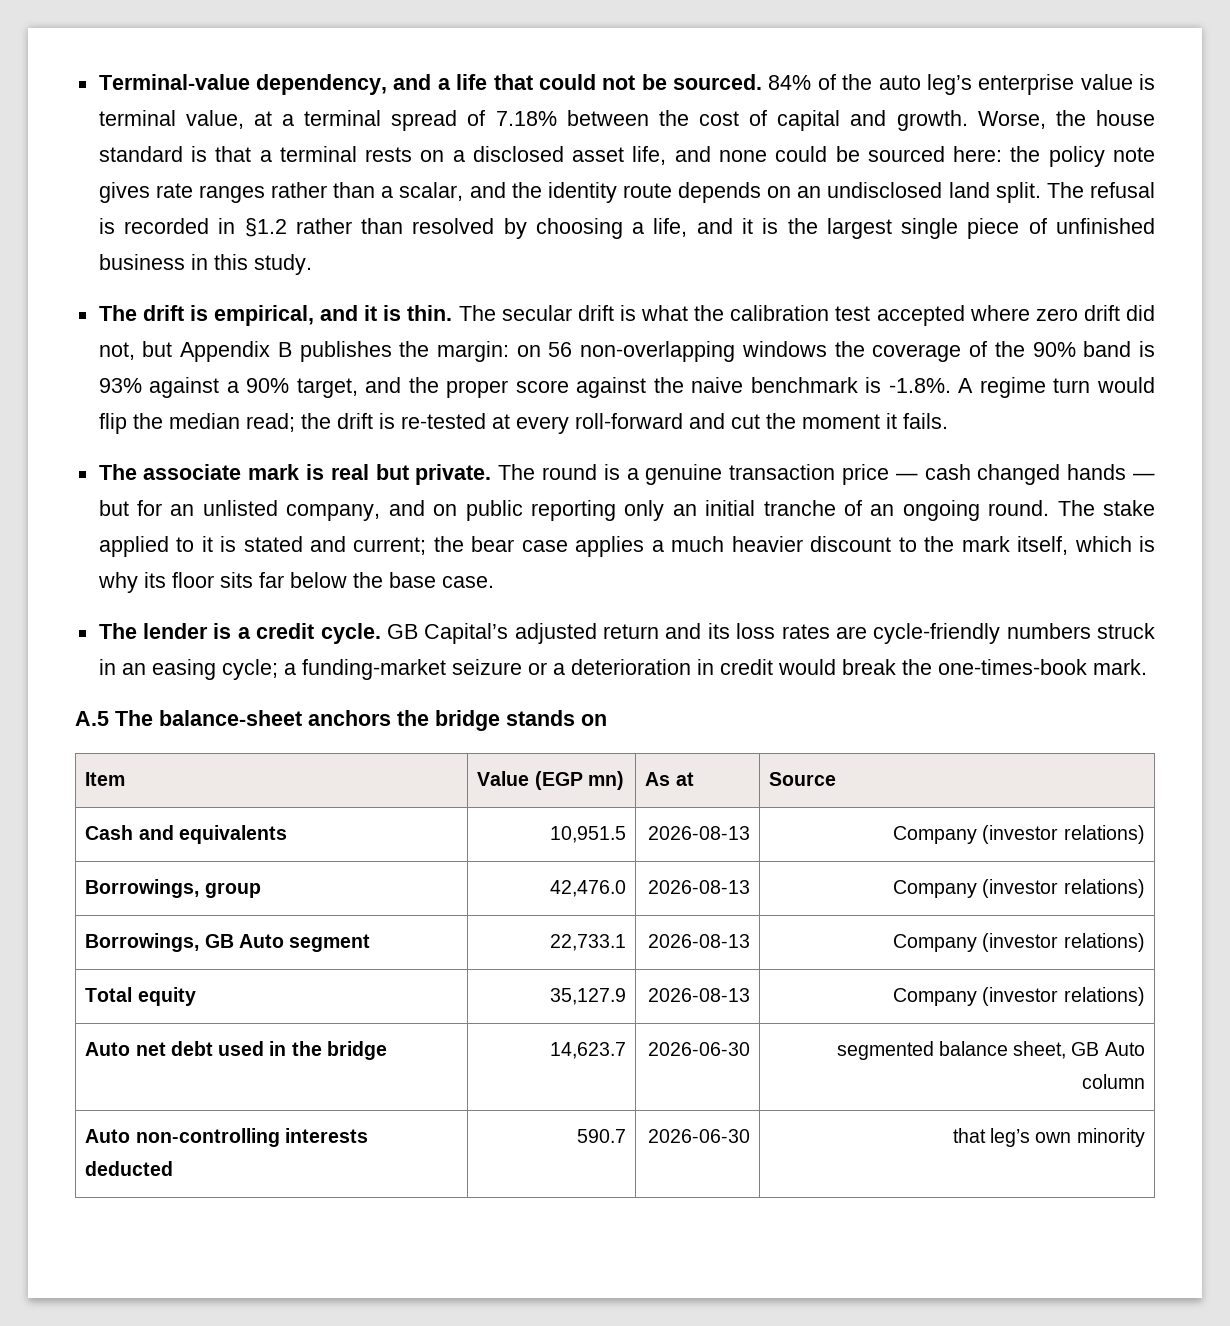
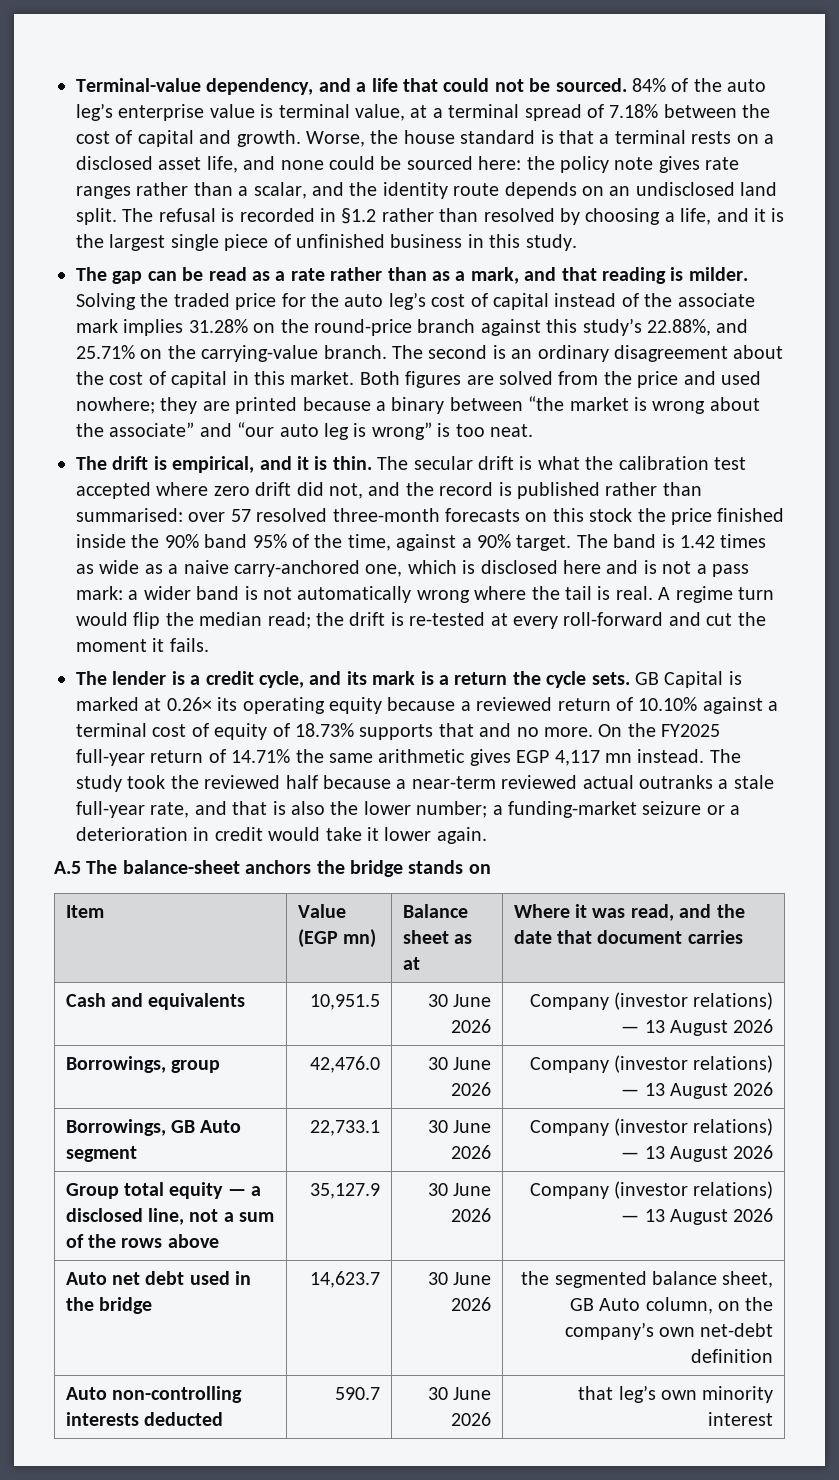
+ The gap can be read as a rate rather than as a mark, and that reading is milder. Solving the traded price for the auto leg’s cost of capital instead of the associate mark implies 31.28% on the round-price branch against this study’s 22.88%, and 25.71% on the carrying-value branch. The second is an ordinary disagreement about the cost of capital in this market. Both figures are solved from the price and used nowhere; they are printed because a binary between “the market is wrong about the associate” and “our auto leg is wrong” is too neat.
- The secular drift is what the calibration test accepted where zero drift did not, but Appendix B publishes the margin: on 56 non-overlapping windows the coverage of the 90% band is 93% against a 90% target, and the proper score against the naive benchmark is -1.8%. A regime turn would flip the median read; the drift is re-tested at every roll-forward and cut the moment it fails.
+ The secular drift is what the calibration test accepted where zero drift did not, and the record is published rather than summarised: over 57 resolved three-month forecasts on this stock the price finished inside the 90% band 95% of the time, against a 90% target. The band is 1.42 times as wide as a naive carry-anchored one, which is disclosed here and is not a pass mark: a wider band is not automatically wrong where the tail is real. A regime turn would flip the median read; the drift is re-tested at every roll-forward and cut the moment it fails.
- The associate mark is real but private. The round is a genuine transaction price — cash changed hands — but for an unlisted company, and on public reporting only an initial tranche of an ongoing round. The stake applied to it is stated and current; the bear case applies a much heavier discount to the mark itself, which is why its floor sits far below the base case.
- The lender is a credit cycle. GB Capital’s adjusted return and its loss rates are cycle-friendly numbers struck in an easing cycle; a funding-market seizure or a deterioration in credit would break the one-times-book mark.
+ The lender is a credit cycle, and its mark is a return the cycle sets. GB Capital is marked at 0.26× its operating equity because a reviewed return of 10.10% against a terminal cost of equity of 18.73% supports that and no more. On the FY2025 full-year return of 14.71% the same arithmetic gives EGP 4,117 mn instead. The study took the reviewed half because a near-term reviewed actual outranks a stale full-year rate, and that is also the lower number; a funding-market seizure or a deterioration in credit would take it lower again.
- Item | Value (EGP mn) | As at | Source
+ Item | Value (EGP mn) | Balance sheet as at | Where it was read, and the date that document carries
- Cash and equivalents | 10,951.5 | 2026-08-13 | Company (investor relations)
+ Cash and equivalents | 10,951.5 | 30 June 2026 | Company (investor relations) — 13 August 2026
- Borrowings, group | 42,476.0 | 2026-08-13 | Company (investor relations)
+ Borrowings, group | 42,476.0 | 30 June 2026 | Company (investor relations) — 13 August 2026
- Borrowings, GB Auto segment | 22,733.1 | 2026-08-13 | Company (investor relations)
- Total equity | 35,127.9 | 2026-08-13 | Company (investor relations)
+ Borrowings, GB Auto segment | 22,733.1 | 30 June 2026 | Company (investor relations) — 13 August 2026
+ Group total equity — a disclosed line, not a sum of the rows above | 35,127.9 | 30 June 2026 | Company (investor relations) — 13 August 2026
- Auto net debt used in the bridge | 14,623.7 | 2026-06-30 | segmented balance sheet, GB Auto column
+ Auto net debt used in the bridge | 14,623.7 | 30 June 2026 | the segmented balance sheet, GB Auto column, on the company’s own net-debt definition
- Auto non-controlling interests deducted | 590.7 | 2026-06-30 | that leg’s own minority
+ Auto non-controlling interests deducted | 590.7 | 30 June 2026 | that leg’s own minority interest

